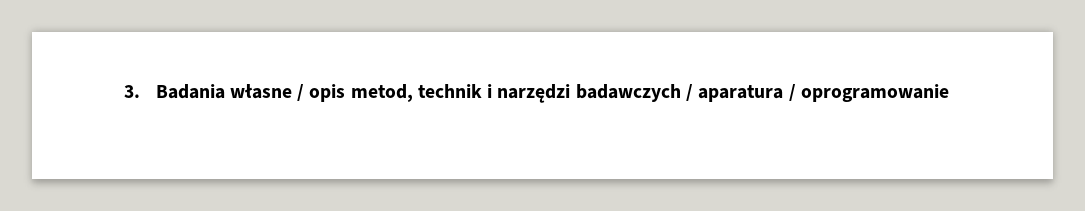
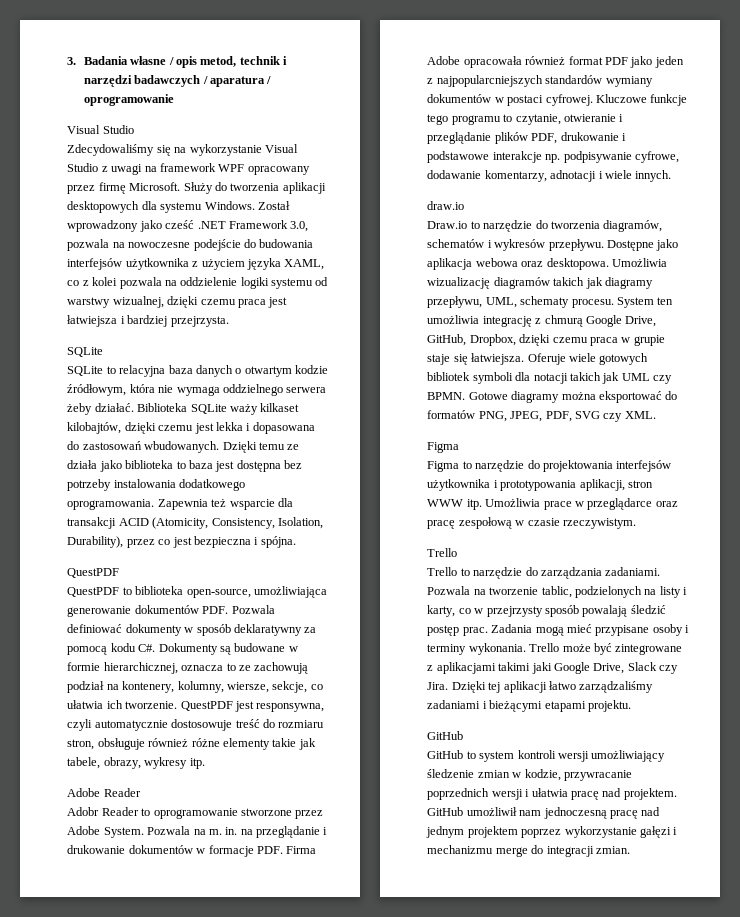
  3. Badania własne / opis metod, technik i narzędzi badawczych / aparatura / oprogramowanie
+ Visual Studio
+ Zdecydowaliśmy się na wykorzystanie Visual Studio z uwagi na framework WPF opracowany przez firmę Microsoft. Służy do tworzenia aplikacji desktopowych dla systemu Windows. Został wprowadzony jako cześć .NET Framework 3.0, pozwala na nowoczesne podejście do budowania interfejsów użytkownika z użyciem języka XAML, co z kolei pozwala na oddzielenie logiki systemu od warstwy wizualnej, dzięki czemu praca jest łatwiejsza i bardziej przejrzysta.
+ SQLite
+ SQLite to relacyjna baza danych o otwartym kodzie źródłowym, która nie wymaga oddzielnego serwera żeby działać. Biblioteka SQLite waży kilkaset kilobajtów, dzięki czemu jest lekka i dopasowana do zastosowań wbudowanych. Dzięki temu ze działa jako biblioteka to baza jest dostępna bez potrzeby instalowania dodatkowego oprogramowania. Zapewnia też wsparcie dla transakcji ACID (Atomicity, Consistency, Isolation, Durability), przez co jest bezpieczna i spójna.
+ QuestPDF
+ QuestPDF to biblioteka open-source, umożliwiająca generowanie dokumentów PDF. Pozwala definiować dokumenty w sposób deklaratywny za pomocą kodu C#. Dokumenty są budowane w formie hierarchicznej, oznacza to ze zachowują podział na kontenery, kolumny, wiersze, sekcje, co ułatwia ich tworzenie. QuestPDF jest responsywna, czyli automatycznie dostosowuje treść do rozmiaru stron, obsługuje również różne elementy takie jak tabele, obrazy, wykresy itp.
+ Adobe Reader
+ Adobr Reader to oprogramowanie stworzone przez Adobe System. Pozwala na m. in. na przeglądanie i drukowanie dokumentów w formacje PDF. Firma Adobe opracowała również format PDF jako jeden z najpopularcniejszych standardów wymiany dokumentów w postaci cyfrowej. Kluczowe funkcje tego programu to czytanie, otwieranie i przeglądanie plików PDF, drukowanie i podstawowe interakcje np. podpisywanie cyfrowe, dodawanie komentarzy, adnotacji i wiele innych.
+ draw.io
+ Draw.io to narzędzie do tworzenia diagramów, schematów i wykresów przepływu. Dostępne jako aplikacja webowa oraz desktopowa. Umożliwia wizualizację diagramów takich jak diagramy przepływu, UML, schematy procesu. System ten umożliwia integrację z chmurą Google Drive, GitHub, Dropbox, dzięki czemu praca w grupie staje się łatwiejsza. Oferuje wiele gotowych bibliotek symboli dla notacji takich jak UML czy BPMN. Gotowe diagramy można eksportować do formatów PNG, JPEG, PDF, SVG czy XML.
+ Figma
+ Figma to narzędzie do projektowania interfejsów użytkownika i prototypowania aplikacji, stron WWW itp. Umożliwia prace w przeglądarce oraz pracę zespołową w czasie rzeczywistym.
+ Trello
+ Trello to narzędzie do zarządzania zadaniami. Pozwala na tworzenie tablic, podzielonych na listy i karty, co w przejrzysty sposób powalają śledzić postęp prac. Zadania mogą mieć przypisane osoby i terminy wykonania. Trello może być zintegrowane z aplikacjami takimi jaki Google Drive, Slack czy Jira. Dzięki tej aplikacji łatwo zarządzaliśmy zadaniami i bieżącymi etapami projektu.
+ GitHub
+ GitHub to system kontroli wersji umożliwiający śledzenie zmian w kodzie, przywracanie poprzednich wersji i ułatwia pracę nad projektem. GitHub umożliwił nam jednoczesną pracę nad jednym projektem poprzez wykorzystanie gałęzi i mechanizmu merge do integracji zmian.

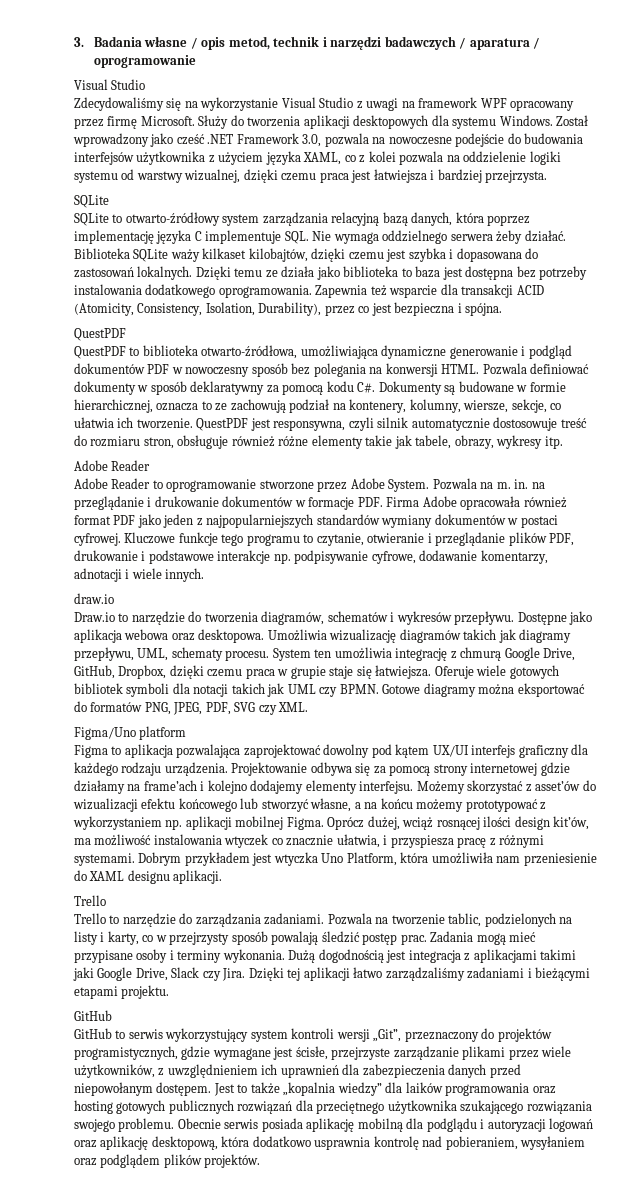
- SQLite to relacyjna baza danych o otwartym kodzie źródłowym, która nie wymaga oddzielnego serwera żeby działać.
+ SQLite to otwarto-źródłowy system zarządzania relacyjną bazą danych, która poprzez implementację języka C implementuje SQL. Nie wymaga oddzielnego serwera żeby działać.
- Biblioteka SQLite waży kilkaset kilobajtów, dzięki czemu jest lekka i dopasowana do zastosowań wbudowanych.
+ Biblioteka SQLite waży kilkaset kilobajtów, dzięki czemu jest szybka i dopasowana do zastosowań lokalnych.
- QuestPDF to biblioteka open-source, umożliwiająca generowanie dokumentów PDF. Pozwala definiować dokumenty w sposób deklaratywny za pomocą kodu C#. Dokumenty są budowane w formie hierarchicznej, oznacza to ze zachowują podział na kontenery, kolumny, wiersze, sekcje, co ułatwia ich tworzenie.
+ QuestPDF to biblioteka otwarto-źródłowa, umożliwiająca dynamiczne generowanie i podgląd dokumentów PDF w nowoczesny sposób bez polegania na konwersji HTML. Pozwala definiować dokumenty w sposób deklaratywny za pomocą kodu C#. Dokumenty są budowane w formie hierarchicznej, oznacza to ze zachowują podział na kontenery, kolumny, wiersze, sekcje, co ułatwia ich tworzenie.
- QuestPDF jest responsywna, czyli automatycznie dostosowuje treść do rozmiaru stron, obsługuje również różne elementy takie jak tabele, obrazy, wykresy itp.
+ QuestPDF jest responsywna, czyli silnik automatycznie dostosowuje treść do rozmiaru stron, obsługuje również różne elementy takie jak tabele, obrazy, wykresy itp.
- Adobr Reader to oprogramowanie stworzone przez Adobe System.
+ Adobe Reader to oprogramowanie stworzone przez Adobe System.
- Pozwala na m. in. na przeglądanie i drukowanie dokumentów w formacje PDF. Firma Adobe opracowała również format PDF jako jeden z najpopularcniejszych standardów wymiany dokumentów w postaci cyfrowej.
+ Pozwala na m. in. na przeglądanie i drukowanie dokumentów w formacje PDF. Firma Adobe opracowała również format PDF jako jeden z najpopularniejszych standardów wymiany dokumentów w postaci cyfrowej.
  Gotowe diagramy można eksportować do formatów PNG, JPEG, PDF, SVG czy XML.
- Figma
+ Figma/Uno platform
- Figma to narzędzie do projektowania interfejsów użytkownika i prototypowania aplikacji, stron WWW itp. Umożliwia prace w przeglądarce oraz pracę zespołową w czasie rzeczywistym.
+ Figma to aplikacja pozwalająca zaprojektować dowolny pod kątem UX/UI interfejs graficzny dla każdego rodzaju urządzenia. Projektowanie odbywa się za pomocą strony internetowej gdzie działamy na frame’ach i kolejno dodajemy elementy interfejsu. Możemy skorzystać z asset’ów do wizualizacji efektu końcowego lub stworzyć własne, a na końcu możemy prototypować z wykorzystaniem np. aplikacji mobilnej Figma. Oprócz dużej, wciąż rosnącej ilości design kit’ów, ma możliwość instalowania wtyczek co znacznie ułatwia, i przyspiesza pracę z różnymi systemami. Dobrym przykładem jest wtyczka Uno Platform, która umożliwiła nam przeniesienie do XAML designu aplikacji.
- Trello może być zintegrowane z aplikacjami takimi jaki Google Drive, Slack czy Jira.
+ Dużą dogodnością jest integracja z aplikacjami takimi jaki Google Drive, Slack czy Jira.
- GitHub to system kontroli wersji umożliwiający śledzenie zmian w kodzie, przywracanie poprzednich wersji i ułatwia pracę nad projektem. GitHub umożliwił nam jednoczesną pracę nad jednym projektem poprzez wykorzystanie gałęzi i mechanizmu merge do integracji zmian.
+ GitHub to serwis wykorzystujący system kontroli wersji „Git”, przeznaczony do projektów programistycznych, gdzie wymagane jest ścisłe, przejrzyste zarządzanie plikami przez wiele użytkowników, z uwzględnieniem ich uprawnień dla zabezpieczenia danych przed niepowołanym dostępem. Jest to także „kopalnia wiedzy” dla laików programowania oraz hosting gotowych publicznych rozwiązań dla przeciętnego użytkownika szukającego rozwiązania swojego problemu. Obecnie serwis posiada aplikację mobilną dla podglądu i autoryzacji logowań oraz aplikację desktopową, która dodatkowo usprawnia kontrolę nad pobieraniem, wysyłaniem oraz podglądem plików projektów.

